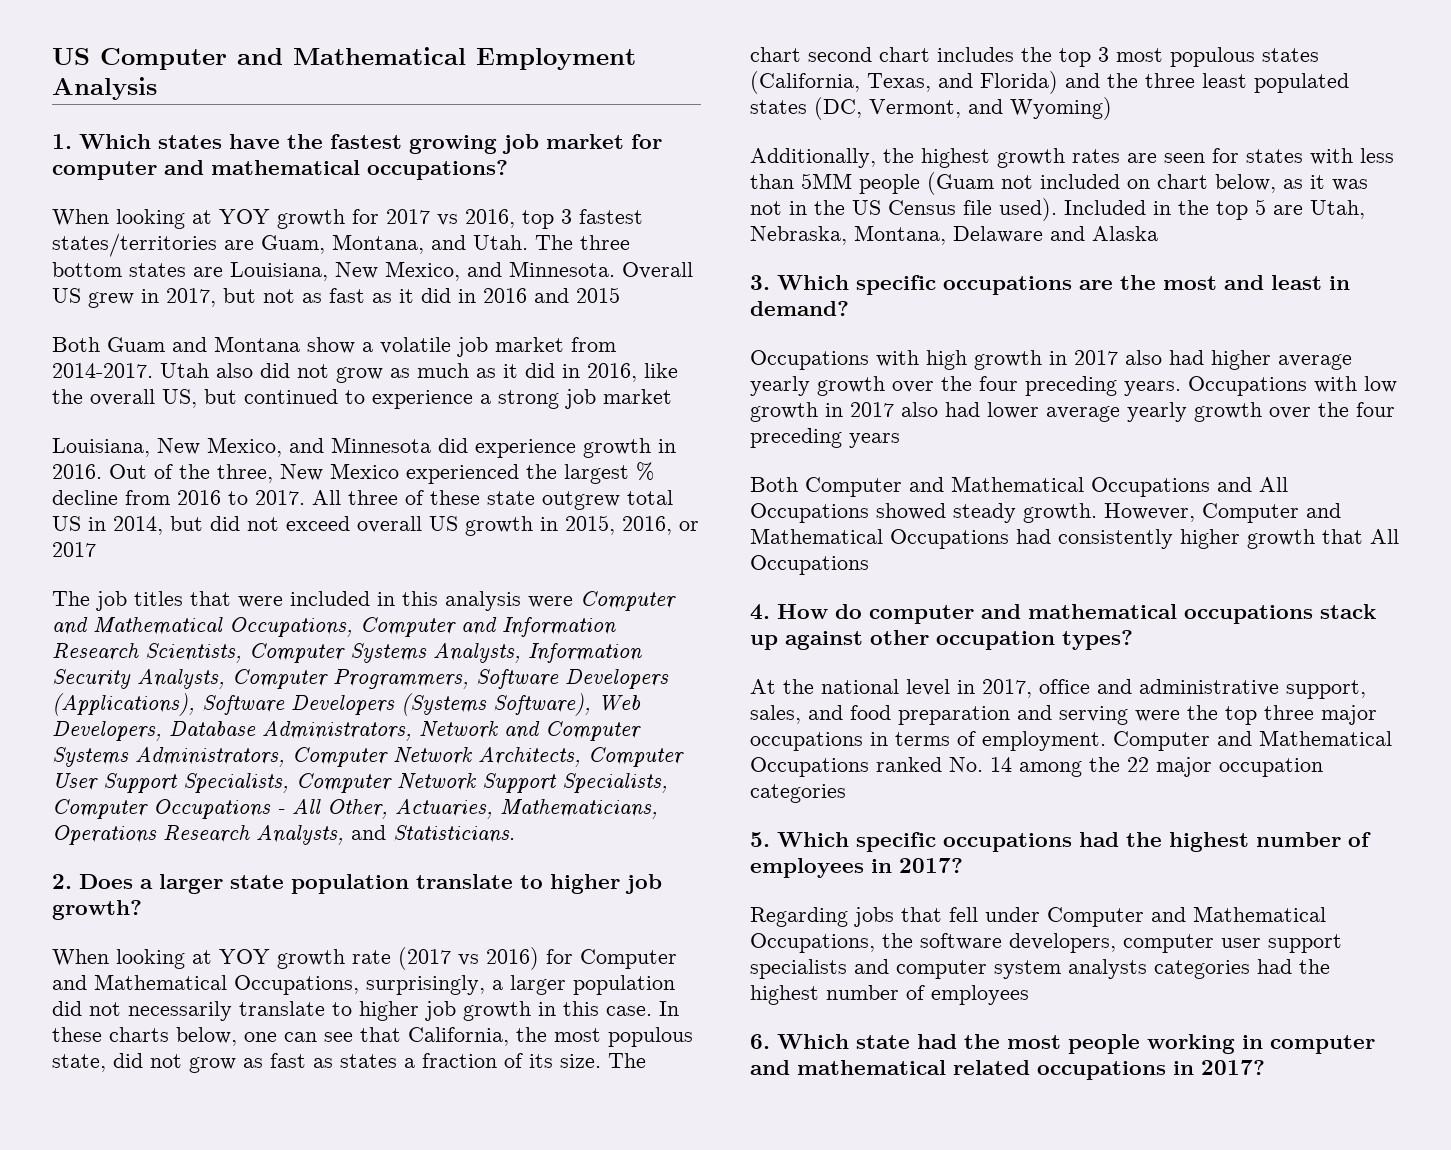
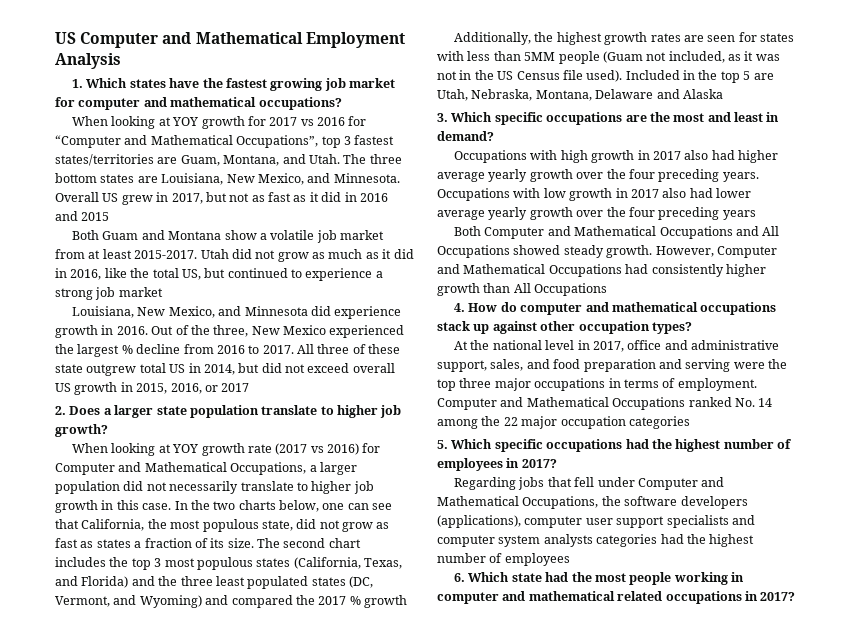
- When looking at YOY growth for 2017 vs 2016, top 3 fastest states/territories are Guam, Montana, and Utah.
+ When looking at YOY growth for 2017 vs 2016 for “Computer and Mathematical Occupations”, top 3 fastest states/territories are Guam, Montana, and Utah.
- Both Guam and Montana show a volatile job market from 2014-2017. Utah also did not grow as much as it did in 2016, like the overall US, but continued to experience a strong job market
+ Both Guam and Montana show a volatile job market from at least 2015-2017. Utah did not grow as much as it did in 2016, like the total US, but continued to experience a strong job market
- The job titles that were included in this analysis were Computer and Mathematical Occupations, Computer and Information Research Scientists, Computer Systems Analysts, Information Security Analysts, Computer Programmers, Software Developers (Applications), Software Developers (Systems Software), Web Developers, Database Administrators, Network and Computer Systems Administrators, Computer Network Architects, Computer User Support Specialists, Computer Network Support Specialists, Computer Occupations - All Other, Actuaries, Mathematicians, Operations Research Analysts, and Statisticians.
- When looking at YOY growth rate (2017 vs 2016) for Computer and Mathematical Occupations, surprisingly, a larger population did not necessarily translate to higher job growth in this case.
+ When looking at YOY growth rate (2017 vs 2016) for Computer and Mathematical Occupations, a larger population did not necessarily translate to higher job growth in this case.
- In these charts below, one can see that California, the most populous state, did not grow as fast as states a fraction of its size.
+ In the two charts below, one can see that California, the most populous state, did not grow as fast as states a fraction of its size.
- The chart second chart includes the top 3 most populous states (California, Texas, and Florida) and the three least populated states (DC, Vermont, and Wyoming)
+ The second chart includes the top 3 most populous states (California, Texas, and Florida) and the three least populated states (DC, Vermont, and Wyoming) and compared the 2017 % growth
- Additionally, the highest growth rates are seen for states with less than 5MM people (Guam not included on chart below, as it was not in the US Census file used).
+ Additionally, the highest growth rates are seen for states with less than 5MM people (Guam not included, as it was not in the US Census file used).
- However, Computer and Mathematical Occupations had consistently higher growth that All Occupations
+ However, Computer and Mathematical Occupations had consistently higher growth than All Occupations
- Regarding jobs that fell under Computer and Mathematical Occupations, the software developers, computer user support specialists and computer system analysts categories had the highest number of employees
+ Regarding jobs that fell under Computer and Mathematical Occupations, the software developers (applications), computer user support specialists and computer system analysts categories had the highest number of employees

